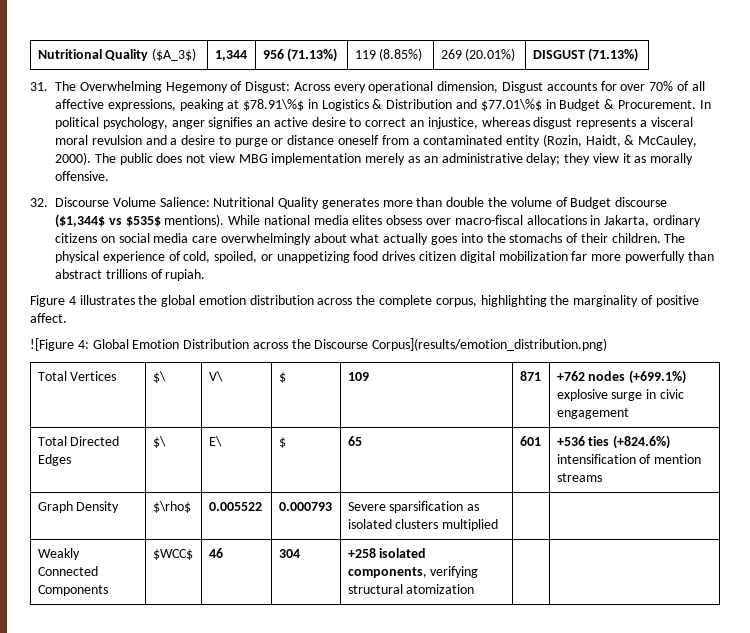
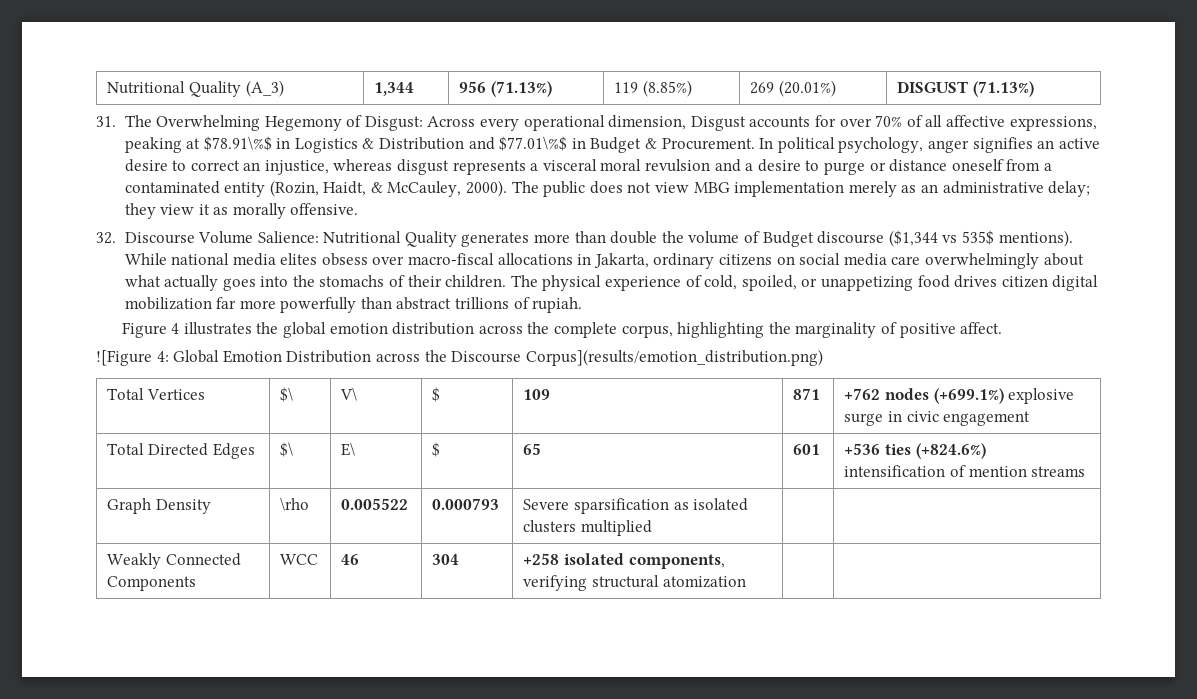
- Nutritional Quality ($A_3$) | 1,344 | 956 (71.13%) | 119 (8.85%) | 269 (20.01%) | DISGUST (71.13%)
+ Nutritional Quality (A_3) | 1,344 | 956 (71.13%) | 119 (8.85%) | 269 (20.01%) | DISGUST (71.13%)
- 32. Discourse Volume Salience: Nutritional Quality generates more than double the volume of Budget discourse ($1,344$ vs $535$ mentions).
+ 32. Discourse Volume Salience: Nutritional Quality generates more than double the volume of Budget discourse ($1,344 vs 535$ mentions).
- Graph Density | $\rho$ | 0.005522 | 0.000793 | Severe sparsification as isolated clusters multiplied | |
+ Graph Density | \rho | 0.005522 | 0.000793 | Severe sparsification as isolated clusters multiplied | |
- Weakly Connected Components | $WCC$ | 46 | 304 | +258 isolated components, verifying structural atomization | |
+ Weakly Connected Components | WCC | 46 | 304 | +258 isolated components, verifying structural atomization | |

